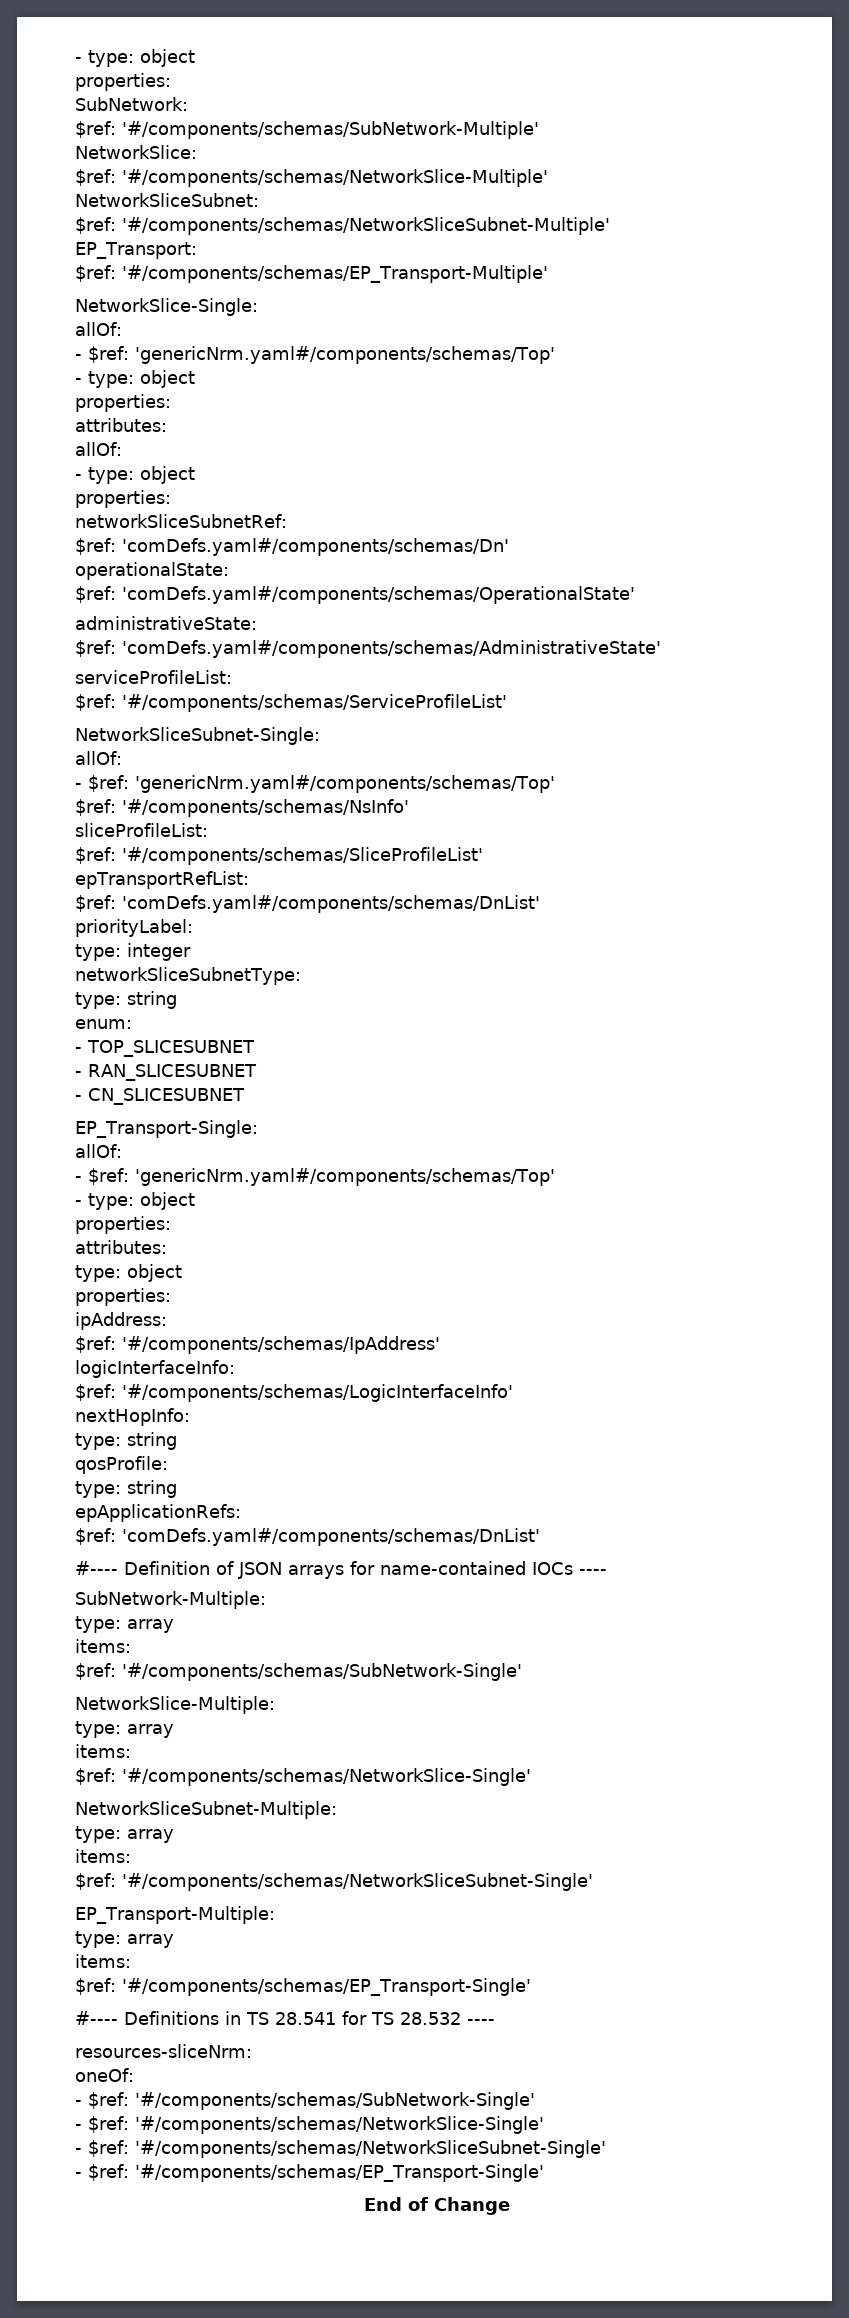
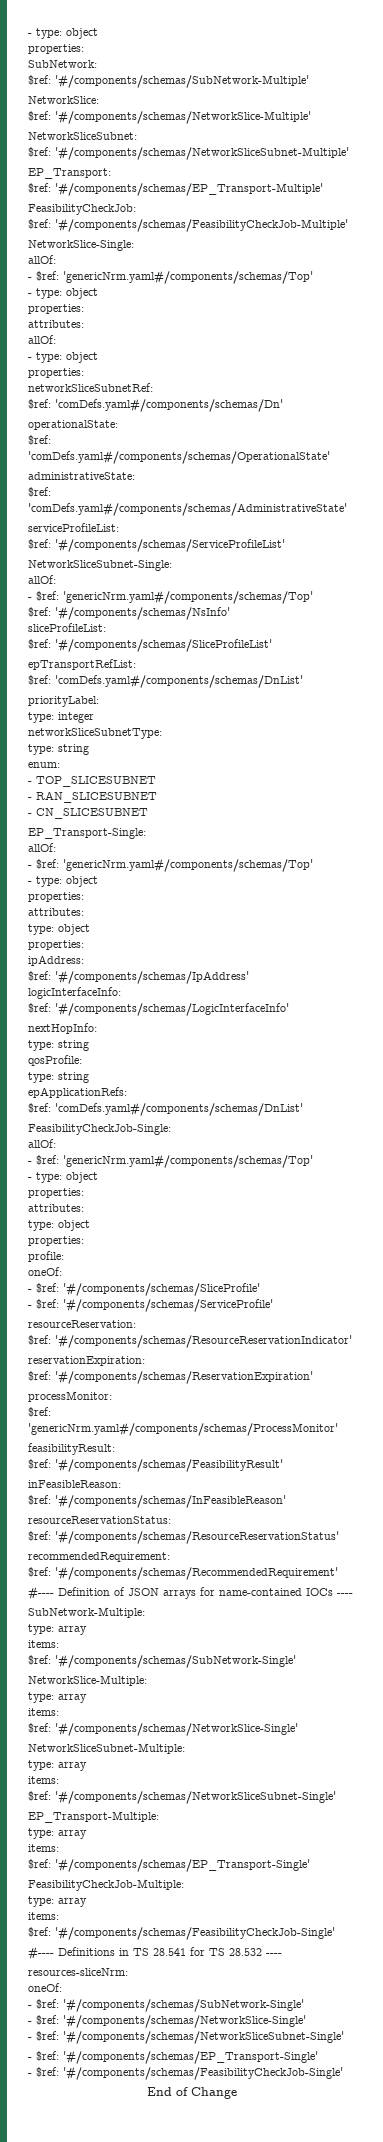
+ FeasibilityCheckJob:
+ $ref: '#/components/schemas/FeasibilityCheckJob-Multiple'
+ FeasibilityCheckJob-Single:
+ allOf:
+ - $ref: 'genericNrm.yaml#/components/schemas/Top'
+ - type: object
+ properties:
+ attributes:
+ type: object
+ properties:
+ profile:
+ oneOf:
+ - $ref: '#/components/schemas/SliceProfile'
+ - $ref: '#/components/schemas/ServiceProfile'
+ resourceReservation:
+ $ref: '#/components/schemas/ResourceReservationIndicator'
+ reservationExpiration:
+ $ref: '#/components/schemas/ReservationExpiration'
+ processMonitor:
+ $ref: 'genericNrm.yaml#/components/schemas/ProcessMonitor'
+ feasibilityResult:
+ $ref: '#/components/schemas/FeasibilityResult'
+ inFeasibleReason:
+ $ref: '#/components/schemas/InFeasibleReason'
+ resourceReservationStatus:
+ $ref: '#/components/schemas/ResourceReservationStatus'
+ recommendedRequirement:
+ $ref: '#/components/schemas/RecommendedRequirement'
+ FeasibilityCheckJob-Multiple:
+ type: array
+ items:
+ $ref: '#/components/schemas/FeasibilityCheckJob-Single'
+ - $ref: '#/components/schemas/FeasibilityCheckJob-Single'

